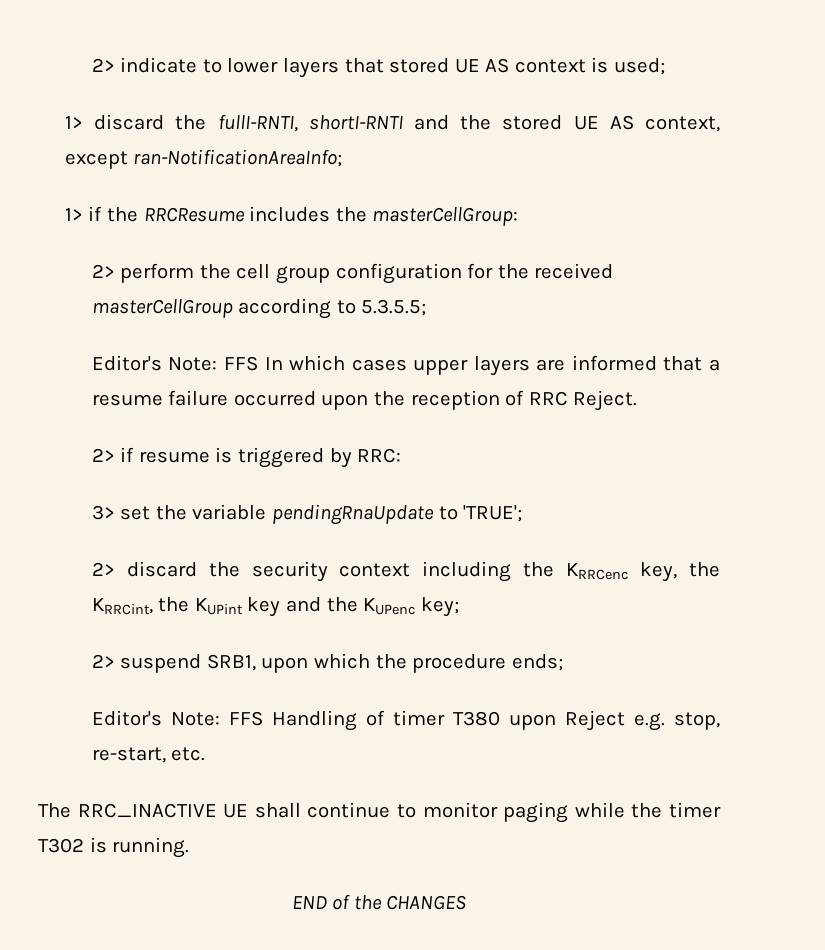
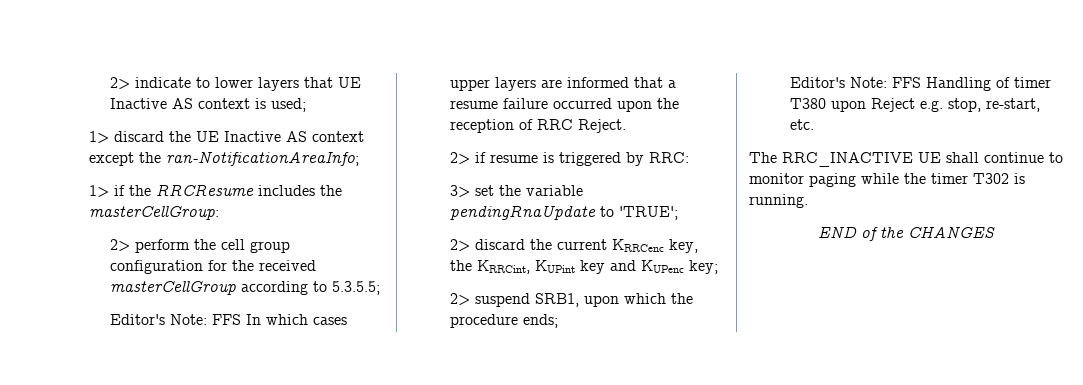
- 2> indicate to lower layers that stored UE AS context is used;
+ 2> indicate to lower layers that UE Inactive AS context is used;
- 1> discard the fullI-RNTI, shortI-RNTI and the stored UE AS context, except ran-NotificationAreaInfo;
+ 1> discard the UE Inactive AS context except the ran-NotificationAreaInfo;
- 2> discard the security context including the KRRCenc key, the KRRCint, the KUPint key and the KUPenc key;
+ 2> discard the current KRRCenc key, the KRRCint, KUPint key and KUPenc key;

